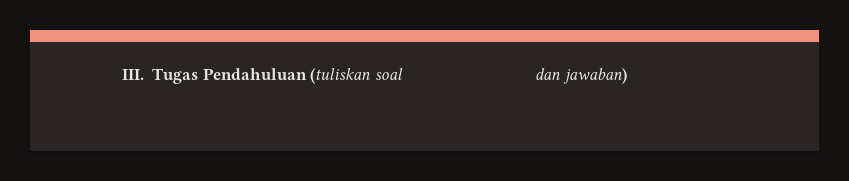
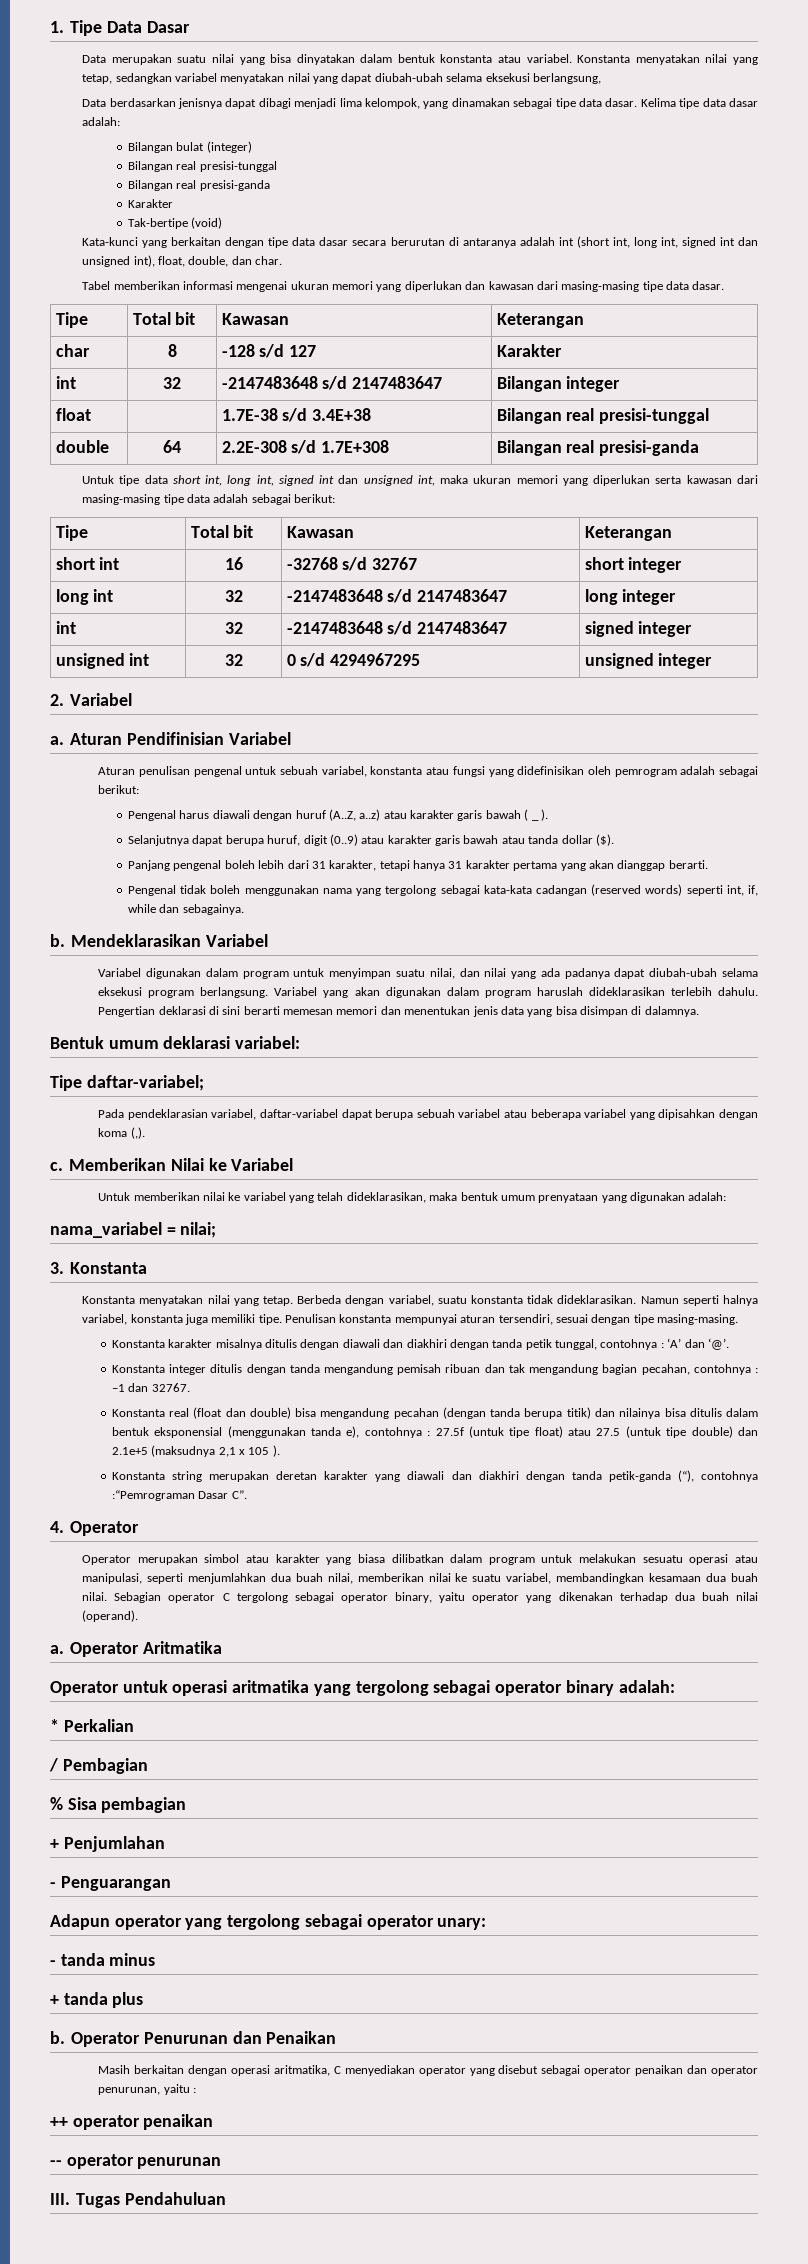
- III. Tugas Pendahuluan (tuliskan soal dan jawaban)
+ 1. Tipe Data Dasar
+ Data merupakan suatu nilai yang bisa dinyatakan dalam bentuk konstanta atau variabel. Konstanta menyatakan nilai yang tetap, sedangkan variabel menyatakan nilai yang dapat diubah-ubah selama eksekusi berlangsung,
+ Data berdasarkan jenisnya dapat dibagi menjadi lima kelompok, yang dinamakan sebagai tipe data dasar. Kelima tipe data dasar adalah:
+ Bilangan bulat (integer)
+ Bilangan real presisi-tunggal
+ Bilangan real presisi-ganda
+ Karakter
+ Tak-bertipe (void)
+ Kata-kunci yang berkaitan dengan tipe data dasar secara berurutan di antaranya adalah int (short int, long int, signed int dan unsigned int), float, double, dan char.
+ Tabel memberikan informasi mengenai ukuran memori yang diperlukan dan kawasan dari masing-masing tipe data dasar.
+ Tipe | Total bit | Kawasan | Keterangan
+ char | 8 | -128 s/d 127 | Karakter
+ int | 32 | -2147483648 s/d 2147483647 | Bilangan integer
+ float | | 1.7E-38 s/d 3.4E+38 | Bilangan real presisi-tunggal
+ double | 64 | 2.2E-308 s/d 1.7E+308 | Bilangan real presisi-ganda
+ Untuk tipe data short int, long int, signed int dan unsigned int, maka ukuran memori yang diperlukan serta kawasan dari masing-masing tipe data adalah sebagai berikut:
+ Tipe | Total bit | Kawasan | Keterangan
+ short int | 16 | -32768 s/d 32767 | short integer
+ long int | 32 | -2147483648 s/d 2147483647 | long integer
+ int | 32 | -2147483648 s/d 2147483647 | signed integer
+ unsigned int | 32 | 0 s/d 4294967295 | unsigned integer
+ 2. Variabel
+ a. Aturan Pendifinisian Variabel
+ Aturan penulisan pengenal untuk sebuah variabel, konstanta atau fungsi yang didefinisikan oleh pemrogram adalah sebagai berikut:
+ Pengenal harus diawali dengan huruf (A..Z, a..z) atau karakter garis bawah ( _ ).
+ Selanjutnya dapat berupa huruf, digit (0..9) atau karakter garis bawah atau tanda dollar ($).
+ Panjang pengenal boleh lebih dari 31 karakter, tetapi hanya 31 karakter pertama yang akan dianggap berarti.
+ Pengenal tidak boleh menggunakan nama yang tergolong sebagai kata-kata cadangan (reserved words) seperti int, if, while dan sebagainya.
+ b. Mendeklarasikan Variabel
+ Variabel digunakan dalam program untuk menyimpan suatu nilai, dan nilai yang ada padanya dapat diubah-ubah selama eksekusi program berlangsung. Variabel yang akan digunakan dalam program haruslah dideklarasikan terlebih dahulu. Pengertian deklarasi di sini berarti memesan memori dan menentukan jenis data yang bisa disimpan di dalamnya.
+ Bentuk umum deklarasi variabel:
+ Tipe daftar-variabel;
+ Pada pendeklarasian variabel, daftar-variabel dapat berupa sebuah variabel atau beberapa variabel yang dipisahkan dengan koma (,).
+ c. Memberikan Nilai ke Variabel
+ Untuk memberikan nilai ke variabel yang telah dideklarasikan, maka bentuk umum prenyataan yang digunakan adalah:
+ nama_variabel = nilai;
+ 3. Konstanta
+ Konstanta menyatakan nilai yang tetap. Berbeda dengan variabel, suatu konstanta tidak dideklarasikan. Namun seperti halnya variabel, konstanta juga memiliki tipe. Penulisan konstanta mempunyai aturan tersendiri, sesuai dengan tipe masing-masing.
+ Konstanta karakter misalnya ditulis dengan diawali dan diakhiri dengan tanda petik tunggal, contohnya : ‘A’ dan ‘@’.
+ Konstanta integer ditulis dengan tanda mengandung pemisah ribuan dan tak mengandung bagian pecahan, contohnya : –1 dan 32767.
+ Konstanta real (float dan double) bisa mengandung pecahan (dengan tanda berupa titik) dan nilainya bisa ditulis dalam bentuk eksponensial (menggunakan tanda e), contohnya : 27.5f (untuk tipe float) atau 27.5 (untuk tipe double) dan 2.1e+5 (maksudnya 2,1 x 105 ).
+ Konstanta string merupakan deretan karakter yang diawali dan diakhiri dengan tanda petik-ganda (“), contohnya :“Pemrograman Dasar C”.
+ 4. Operator
+ Operator merupakan simbol atau karakter yang biasa dilibatkan dalam program untuk melakukan sesuatu operasi atau manipulasi, seperti menjumlahkan dua buah nilai, memberikan nilai ke suatu variabel, membandingkan kesamaan dua buah nilai. Sebagian operator C tergolong sebagai operator binary, yaitu operator yang dikenakan terhadap dua buah nilai (operand).
+ a. Operator Aritmatika
+ Operator untuk operasi aritmatika yang tergolong sebagai operator binary adalah:
+ * Perkalian
+ / Pembagian
+ % Sisa pembagian
+ + Penjumlahan
+ - Penguarangan
+ Adapun operator yang tergolong sebagai operator unary:
+ - tanda minus
+ + tanda plus
+ b. Operator Penurunan dan Penaikan
+ Masih berkaitan dengan operasi aritmatika, C menyediakan operator yang disebut sebagai operator penaikan dan operator penurunan, yaitu :
+ ++ operator penaikan
+ -- operator penurunan
+ III. Tugas Pendahuluan

